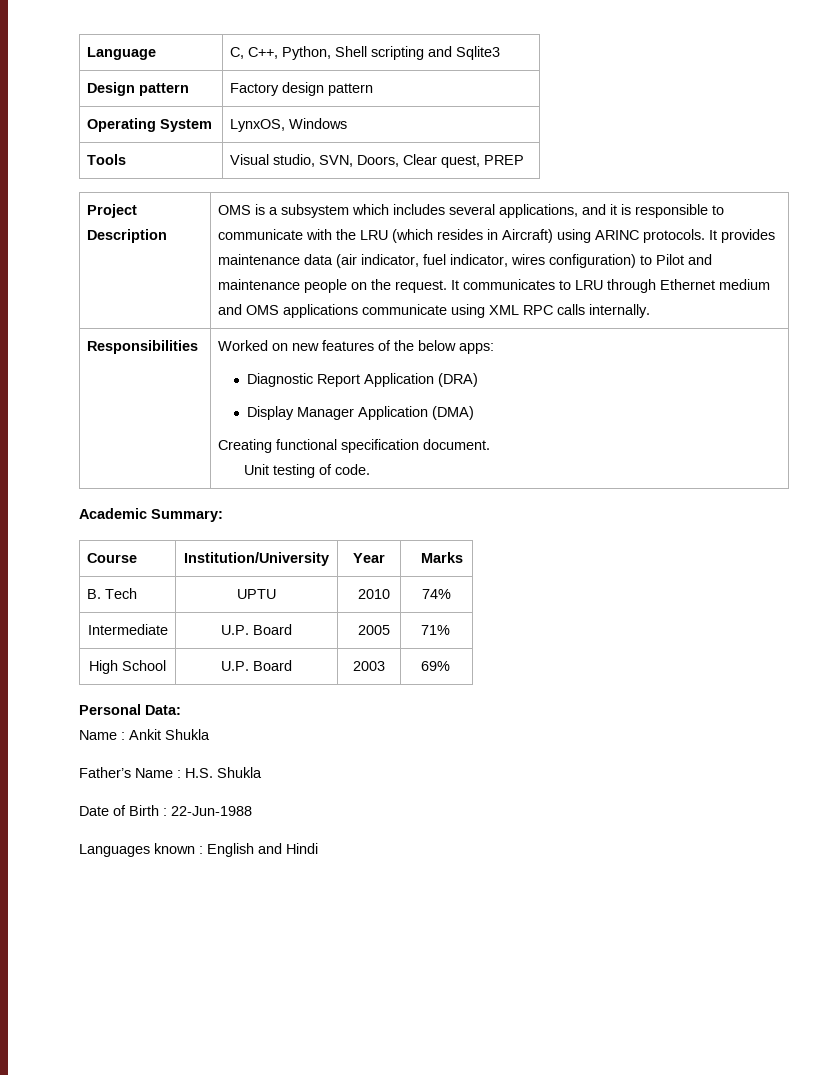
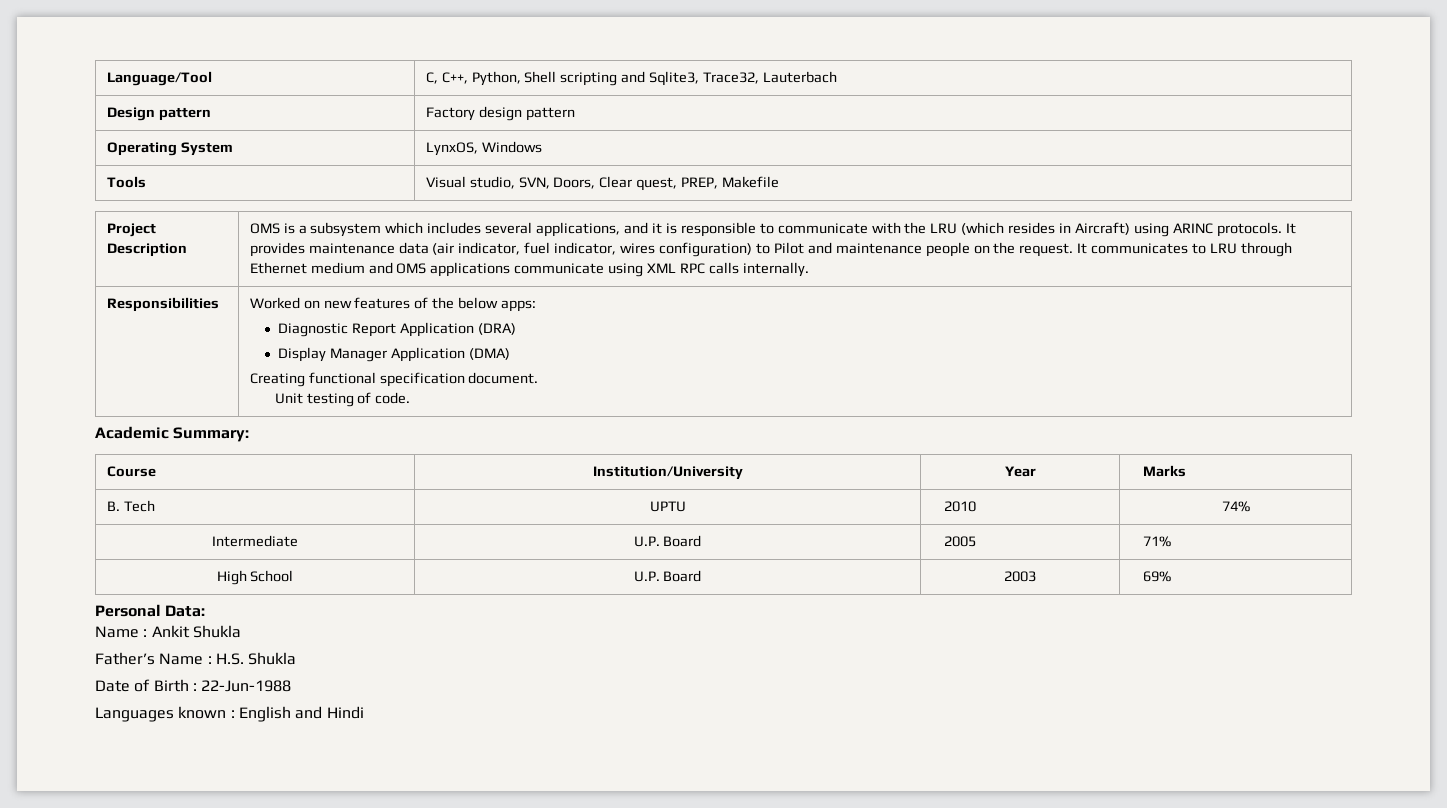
- Language | C, C++, Python, Shell scripting and Sqlite3
+ Language/Tool | C, C++, Python, Shell scripting and Sqlite3, Trace32, Lauterbach
- Tools | Visual studio, SVN, Doors, Clear quest, PREP
+ Tools | Visual studio, SVN, Doors, Clear quest, PREP, Makefile

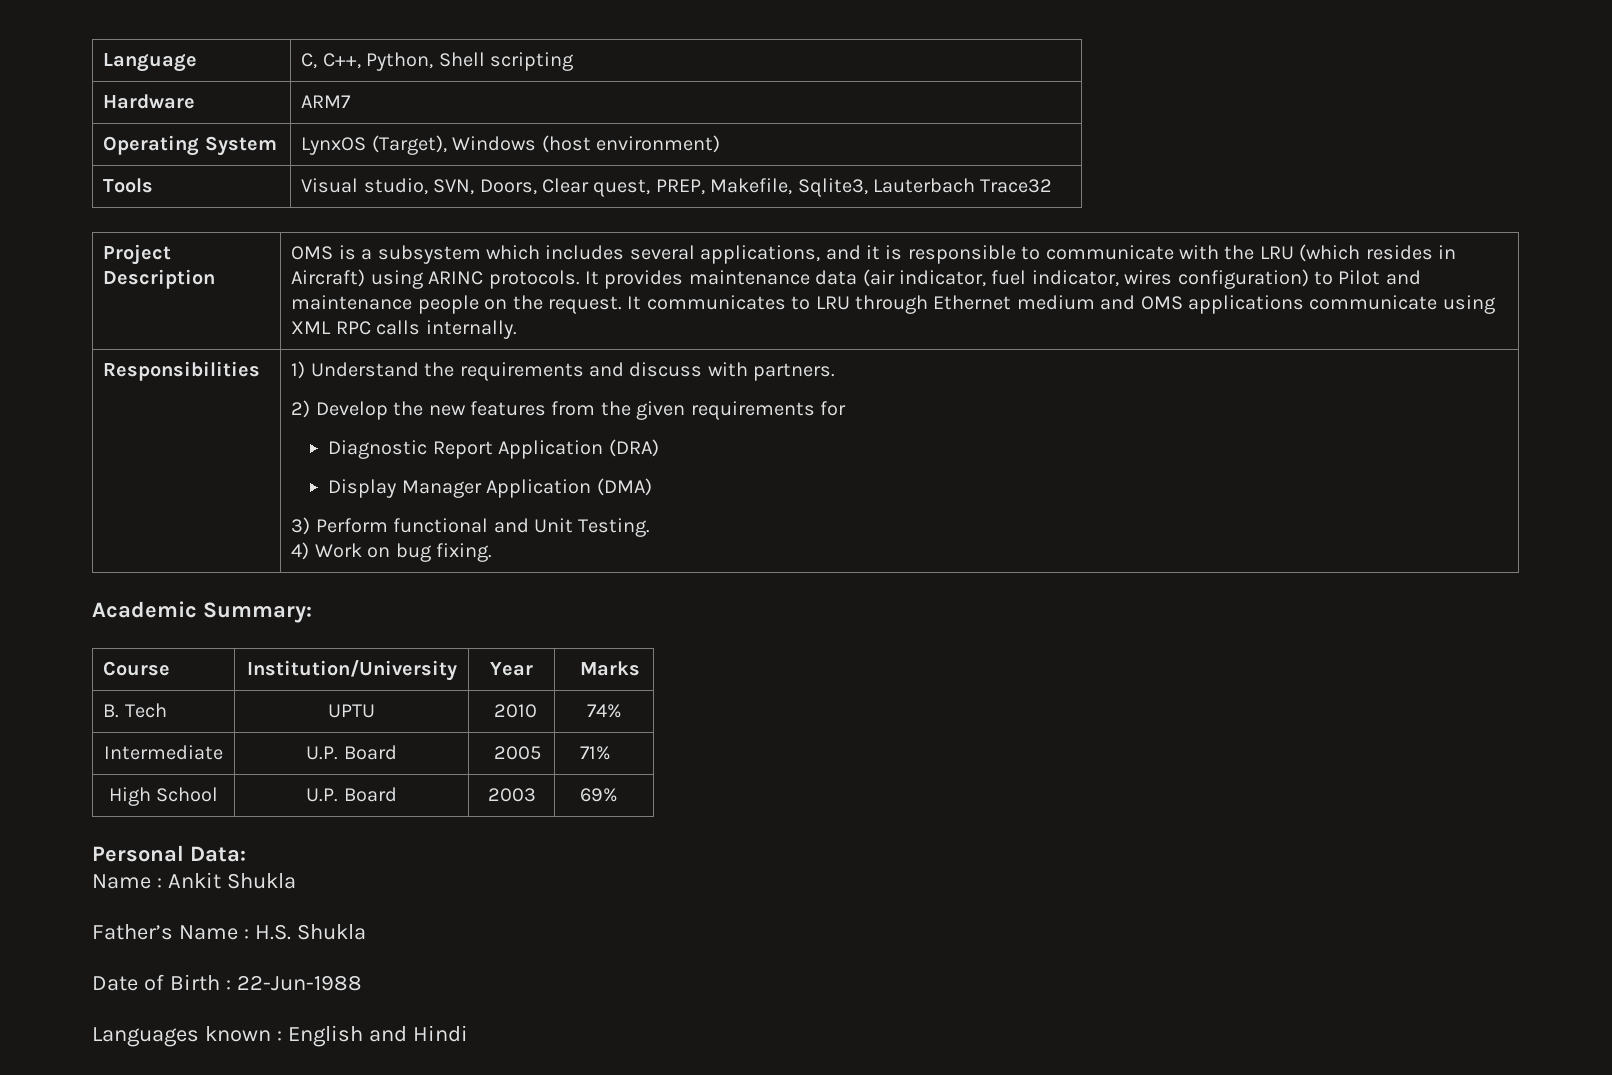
- Language/Tool | C, C++, Python, Shell scripting and Sqlite3, Trace32, Lauterbach
- Design pattern | Factory design pattern
+ Language | C, C++, Python, Shell scripting
+ Hardware | ARM7
- Operating System | LynxOS, Windows
+ Operating System | LynxOS (Target), Windows (host environment)
- Tools | Visual studio, SVN, Doors, Clear quest, PREP, Makefile
+ Tools | Visual studio, SVN, Doors, Clear quest, PREP, Makefile, Sqlite3, Lauterbach Trace32
- Responsibilities | Worked on new features of the below apps:
+ Responsibilities | 1) Understand the requirements and discuss with partners.
+ 2) Develop the new features from the given requirements for
  Diagnostic Report Application (DRA)
  Display Manager Application (DMA)
- Creating functional specification document.
- Unit testing of code.
+ 3) Perform functional and Unit Testing.
+ 4) Work on bug fixing.

